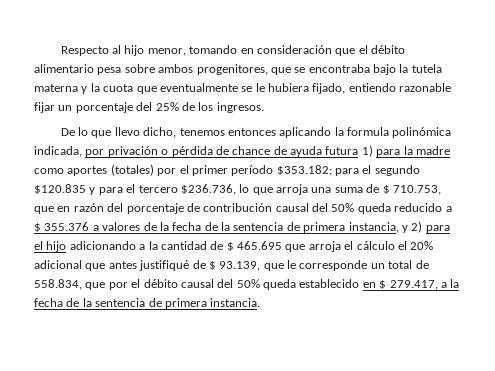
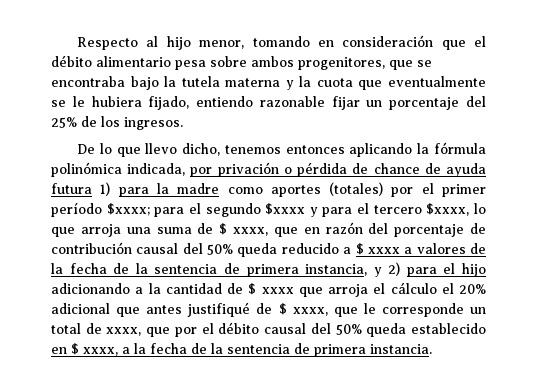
- De lo que llevo dicho, tenemos entonces aplicando la formula polinómica indicada, por privación o pérdida de chance de ayuda futura 1) para la madre como aportes (totales) por el primer período $353.182;
+ De lo que llevo dicho, tenemos entonces aplicando la fórmula polinómica indicada, por privación o pérdida de chance de ayuda futura 1) para la madre como aportes (totales) por el primer período $xxxx;
- para el segundo $120.835 y para el tercero $236.736, lo que arroja una suma de $ 710.753, que en razón del porcentaje de contribución causal del 50% queda reducido a $ 355.376 a valores de la fecha de la sentencia de primera instancia, y 2) para el hijo adicionando a la cantidad de $ 465.695 que arroja el cálculo el 20% adicional que antes justifiqué de $ 93.139, que le corresponde un total de 558.834, que por el débito causal del 50% queda establecido en $ 279.417, a la fecha de la sentencia de primera instancia.
+ para el segundo $xxxx y para el tercero $xxxx, lo que arroja una suma de $ xxxx, que en razón del porcentaje de contribución causal del 50% queda reducido a $ xxxx a valores de la fecha de la sentencia de primera instancia, y 2) para el hijo adicionando a la cantidad de $ xxxx que arroja el cálculo el 20% adicional que antes justifiqué de $ xxxx, que le corresponde un total de xxxx, que por el débito causal del 50% queda establecido en $ xxxx, a la fecha de la sentencia de primera instancia.

